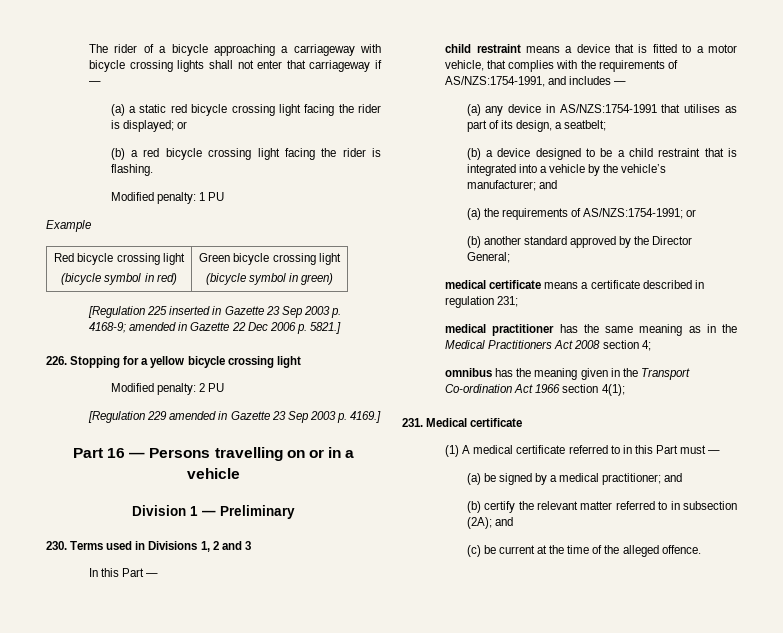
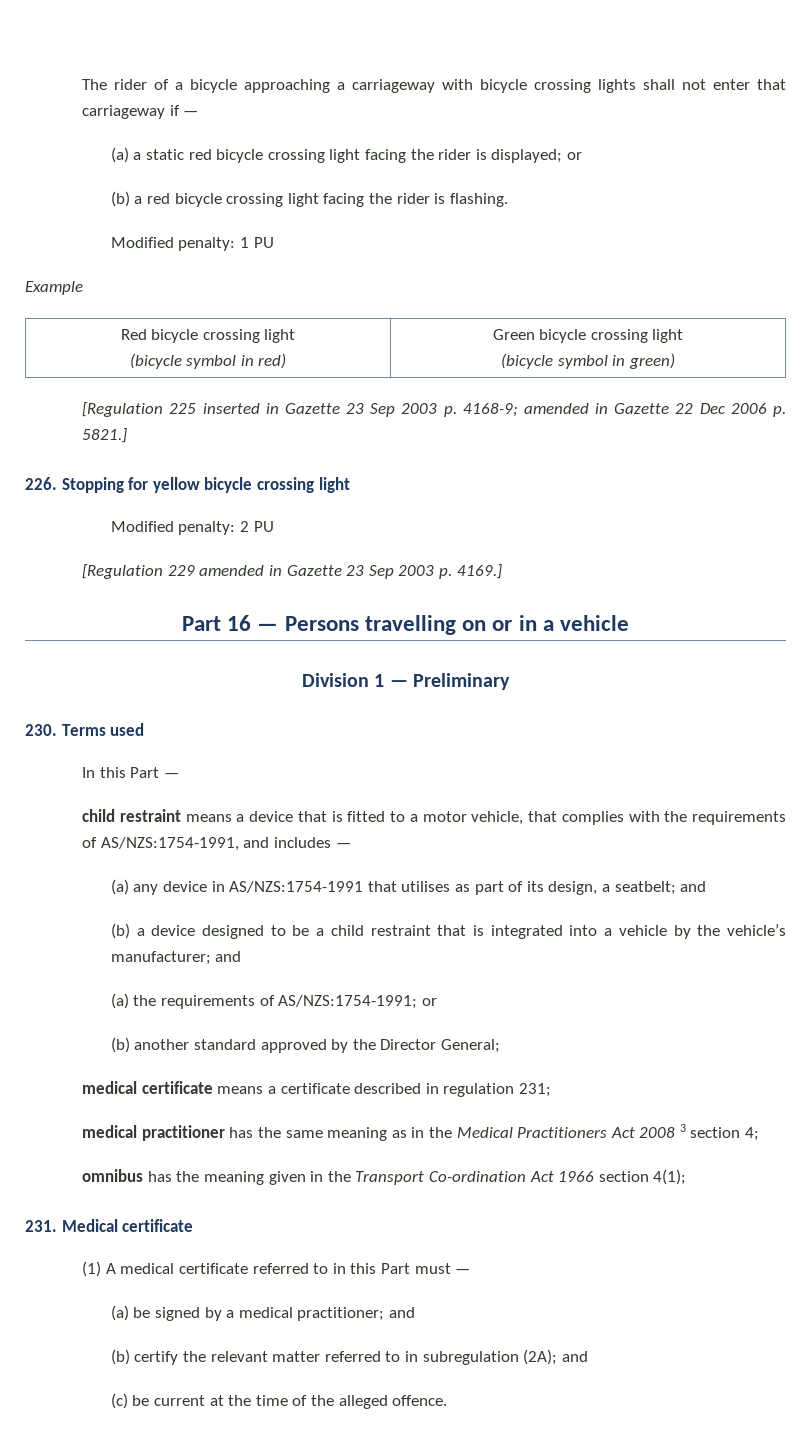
- 226. Stopping for a yellow bicycle crossing light
+ 226. Stopping for yellow bicycle crossing light
- 230. Terms used in Divisions 1, 2 and 3
+ 230. Terms used
- (a) any device in AS/NZS:1754-1991 that utilises as part of its design, a seatbelt;
+ (a) any device in AS/NZS:1754-1991 that utilises as part of its design, a seatbelt; and
- medical practitioner has the same meaning as in the Medical Practitioners Act 2008 section 4;
+ medical practitioner has the same meaning as in the Medical Practitioners Act 2008 3 section 4;
- (b) certify the relevant matter referred to in subsection (2A); and
+ (b) certify the relevant matter referred to in subregulation (2A); and

